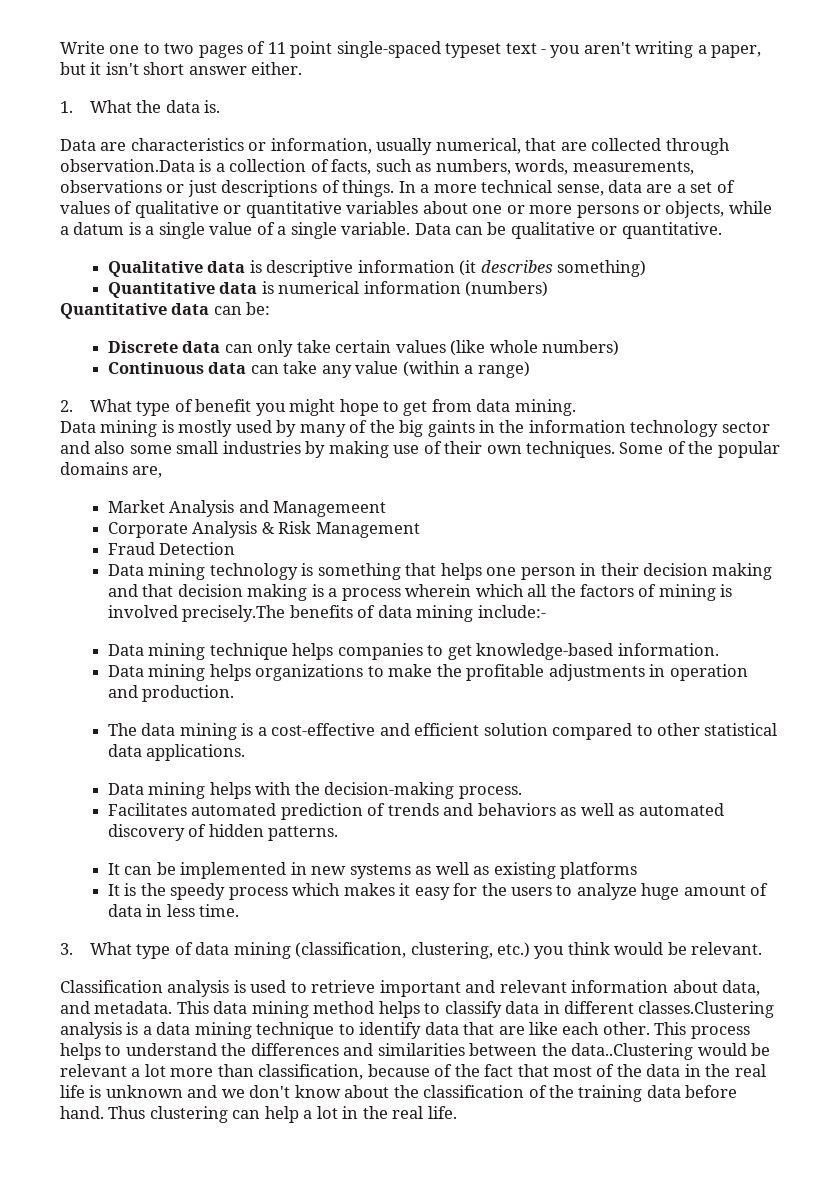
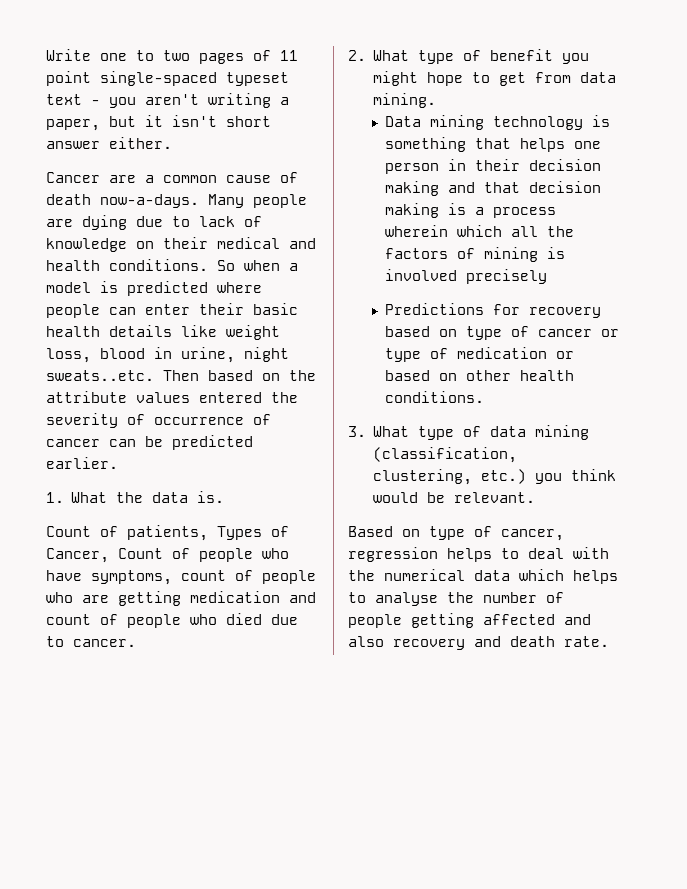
+ Cancer are a common cause of death now-a-days. Many people are dying due to lack of knowledge on their medical and health conditions. So when a model is predicted where people can enter their basic health details like weight loss, blood in urine, night sweats..etc. Then based on the attribute values entered the severity of occurrence of cancer can be predicted earlier.
- Data are characteristics or information, usually numerical, that are collected through observation.Data is a collection of facts, such as numbers, words, measurements, observations or just descriptions of things. In a more technical sense, data are a set of values of qualitative or quantitative variables about one or more persons or objects, while a datum is a single value of a single variable. Data can be qualitative or quantitative.
- Qualitative data is descriptive information (it describes something)
- Quantitative data is numerical information (numbers)
- Quantitative data can be:
- Discrete data can only take certain values (like whole numbers)
- Continuous data can take any value (within a range)
+ Count of patients, Types of Cancer, Count of people who have symptoms, count of people who are getting medication and count of people who died due to cancer.
- Data mining is mostly used by many of the big gaints in the information technology sector and also some small industries by making use of their own techniques. Some of the popular domains are,
- Market Analysis and Managemeent
- Corporate Analysis & Risk Management
- Fraud Detection
- Data mining technology is something that helps one person in their decision making and that decision making is a process wherein which all the factors of mining is involved precisely.The benefits of data mining include:-
- Data mining technique helps companies to get knowledge-based information.
- Data mining helps organizations to make the profitable adjustments in operation and production.
- The data mining is a cost-effective and efficient solution compared to other statistical data applications.
- Data mining helps with the decision-making process.
- Facilitates automated prediction of trends and behaviors as well as automated discovery of hidden patterns.
- It can be implemented in new systems as well as existing platforms
- It is the speedy process which makes it easy for the users to analyze huge amount of data in less time.
+ Data mining technology is something that helps one person in their decision making and that decision making is a process wherein which all the factors of mining is involved precisely
+ Predictions for recovery based on type of cancer or type of medication or based on other health conditions.
- Classification analysis is used to retrieve important and relevant information about data, and metadata. This data mining method helps to classify data in different classes.Clustering analysis is a data mining technique to identify data that are like each other. This process helps to understand the differences and similarities between the data..Clustering would be relevant a lot more than classification, because of the fact that most of the data in the real life is unknown and we don't know about the classification of the training data before hand. Thus clustering can help a lot in the real life.
+ Based on type of cancer, regression helps to deal with the numerical data which helps to analyse the number of people getting affected and also recovery and death rate.

